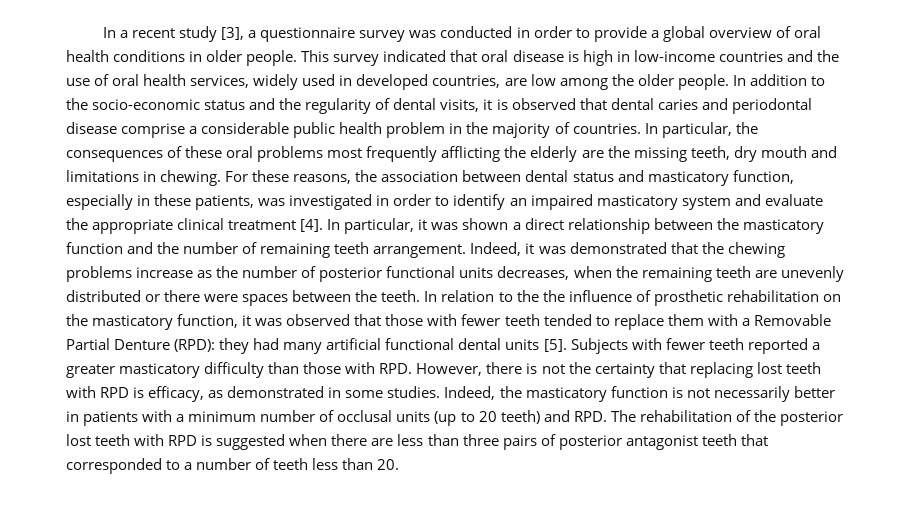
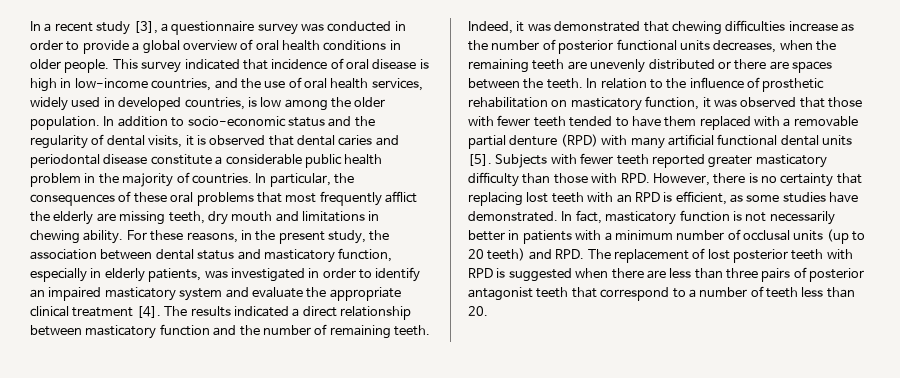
- This survey indicated that oral disease is high in low-income countries and the use of oral health services, widely used in developed countries, are low among the older people.
+ This survey indicated that incidence of oral disease is high in low-income countries, and the use of oral health services, widely used in developed countries, is low among the older population.
- In addition to the socio-economic status and the regularity of dental visits, it is observed that dental caries and periodontal disease comprise a considerable public health problem in the majority of countries.
+ In addition to socio-economic status and the regularity of dental visits, it is observed that dental caries and periodontal disease constitute a considerable public health problem in the majority of countries.
- In particular, the consequences of these oral problems most frequently afflicting the elderly are the missing teeth, dry mouth and limitations in chewing.
+ In particular, the consequences of these oral problems that most frequently afflict the elderly are missing teeth, dry mouth and limitations in chewing ability.
- For these reasons, the association between dental status and masticatory function, especially in these patients, was investigated in order to identify an impaired masticatory system and evaluate the appropriate clinical treatment [4].
+ For these reasons, in the present study, the association between dental status and masticatory function, especially in elderly patients, was investigated in order to identify an impaired masticatory system and evaluate the appropriate clinical treatment [4].
- In particular, it was shown a direct relationship between the masticatory function and the number of remaining teeth arrangement.
+ The results indicated a direct relationship between masticatory function and the number of remaining teeth.
- Indeed, it was demonstrated that the chewing problems increase as the number of posterior functional units decreases, when the remaining teeth are unevenly distributed or there were spaces between the teeth.
+ Indeed, it was demonstrated that chewing difficulties increase as the number of posterior functional units decreases, when the remaining teeth are unevenly distributed or there are spaces between the teeth.
- In relation to the the influence of prosthetic rehabilitation on the masticatory function, it was observed that those with fewer teeth tended to replace them with a Removable Partial Denture (RPD): they had many artificial functional dental units [5].
+ In relation to the influence of prosthetic rehabilitation on masticatory function, it was observed that those with fewer teeth tended to have them replaced with a removable partial denture (RPD) with many artificial functional dental units [5].
- Subjects with fewer teeth reported a greater masticatory difficulty than those with RPD. However, there is not the certainty that replacing lost teeth with RPD is efficacy, as demonstrated in some studies. Indeed, the masticatory function is not necessarily better in patients with a minimum number of occlusal units (up to 20 teeth) and RPD. The rehabilitation of the posterior lost teeth with RPD is suggested when there are less than three pairs of posterior antagonist teeth that corresponded to a number of teeth less than 20.
+ Subjects with fewer teeth reported greater masticatory difficulty than those with RPD. However, there is no certainty that replacing lost teeth with an RPD is efficient, as some studies have demonstrated. In fact, masticatory function is not necessarily better in patients with a minimum number of occlusal units (up to 20 teeth) and RPD. The replacement of lost posterior teeth with RPD is suggested when there are less than three pairs of posterior antagonist teeth that correspond to a number of teeth less than 20.

